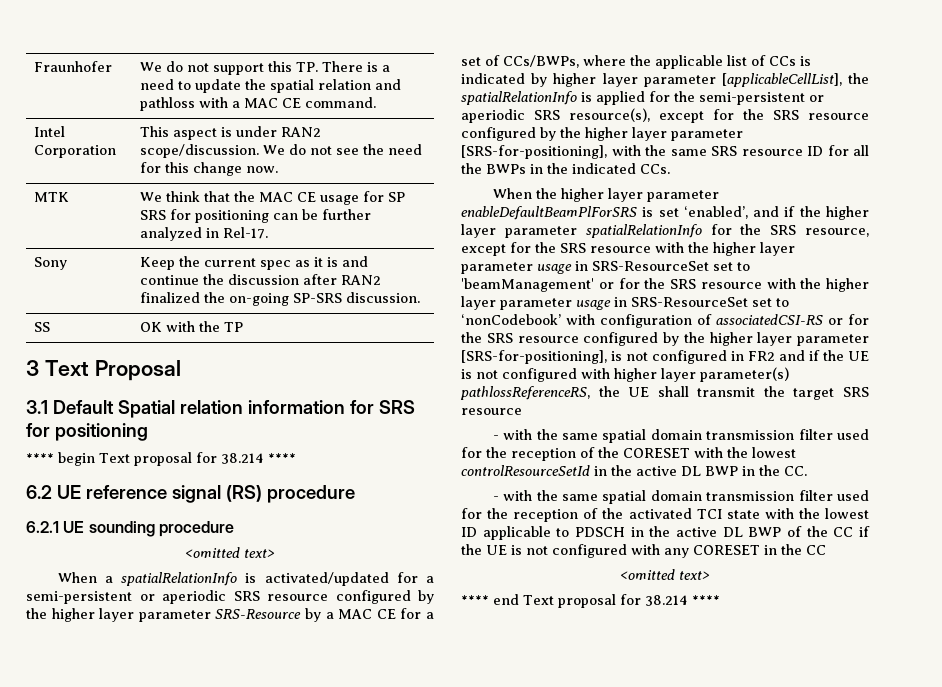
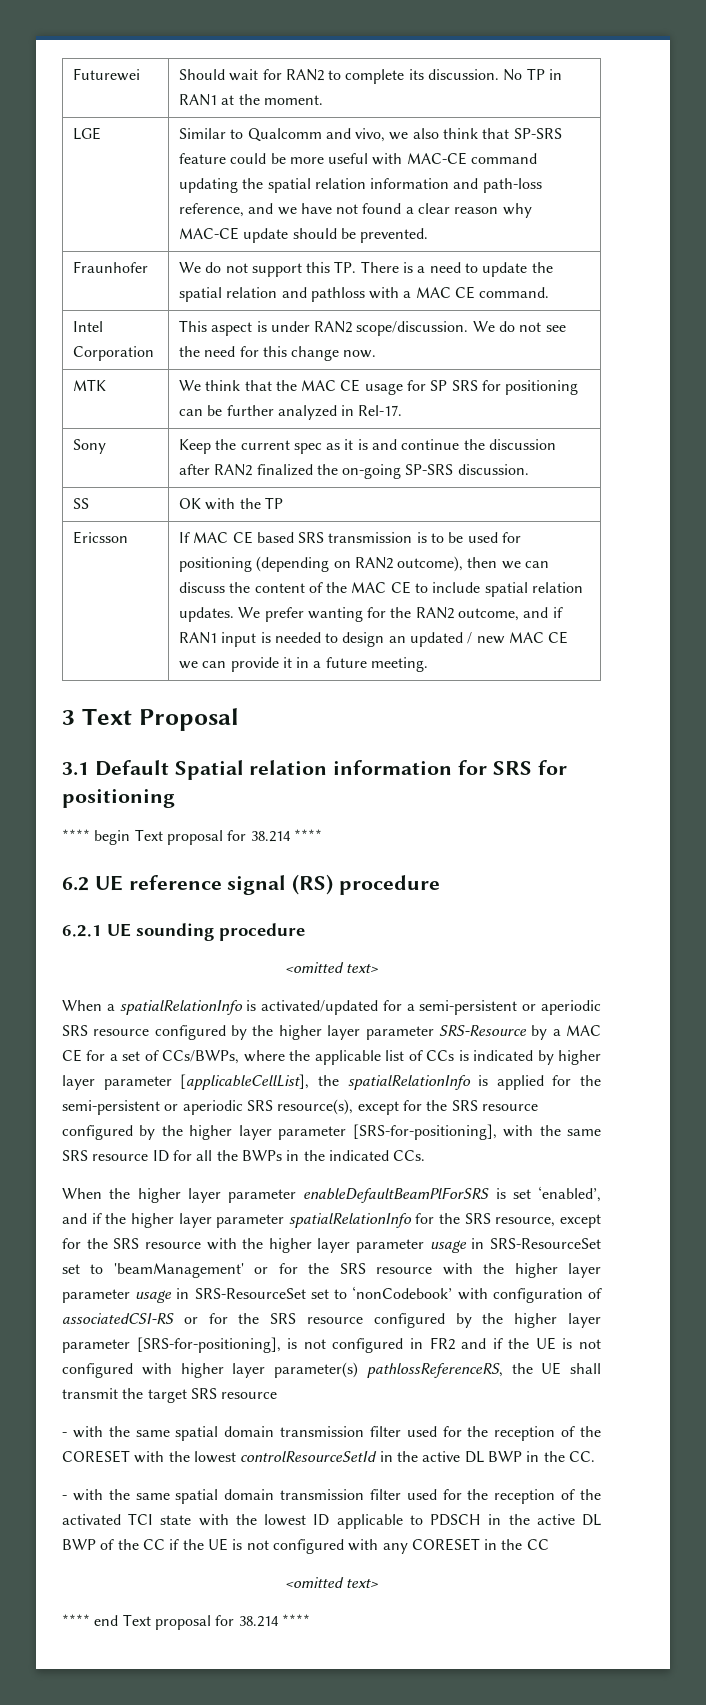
+ Futurewei | Should wait for RAN2 to complete its discussion. No TP in RAN1 at the moment.
+ LGE | Similar to Qualcomm and vivo, we also think that SP-SRS feature could be more useful with MAC-CE command updating the spatial relation information and path-loss reference, and we have not found a clear reason why MAC-CE update should be prevented.
+ Ericsson | If MAC CE based SRS transmission is to be used for positioning (depending on RAN2 outcome), then we can discuss the content of the MAC CE to include spatial relation updates. We prefer wanting for the RAN2 outcome, and if RAN1 input is needed to design an updated / new MAC CE we can provide it in a future meeting.

